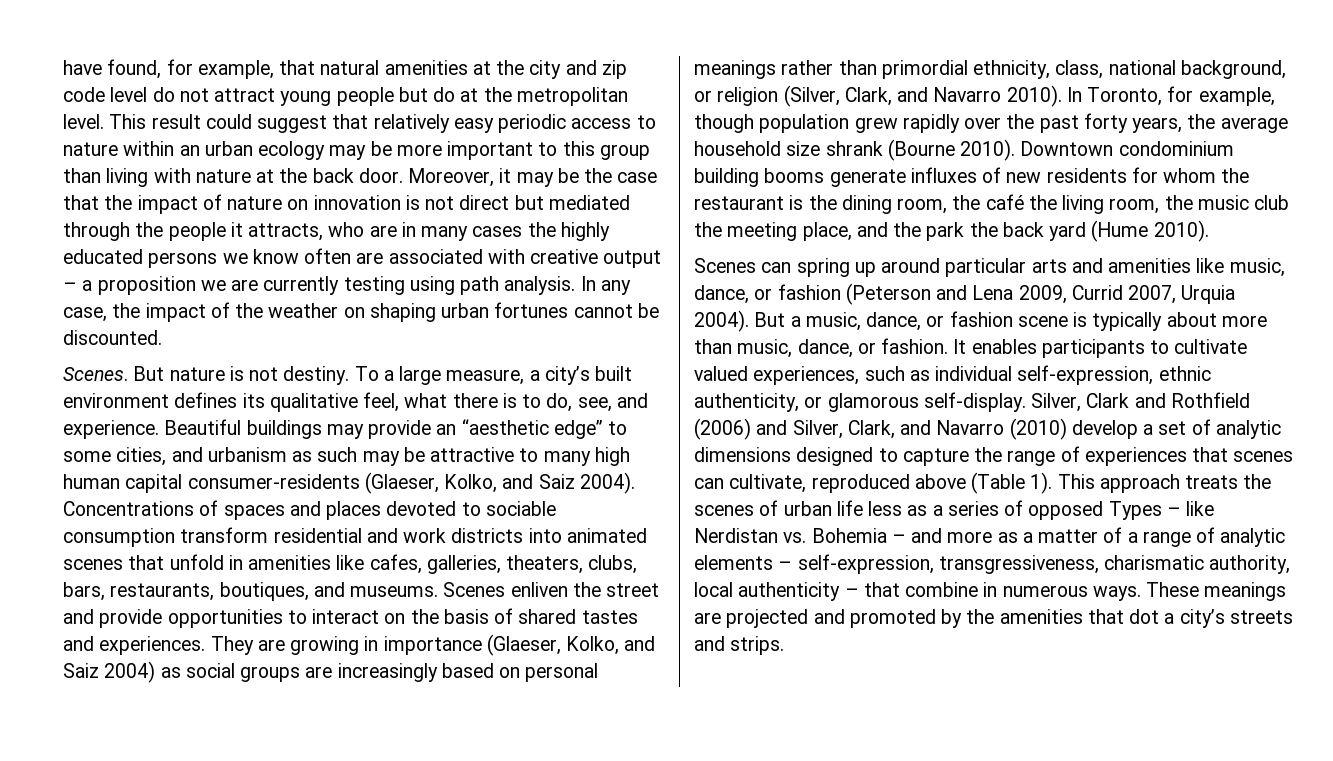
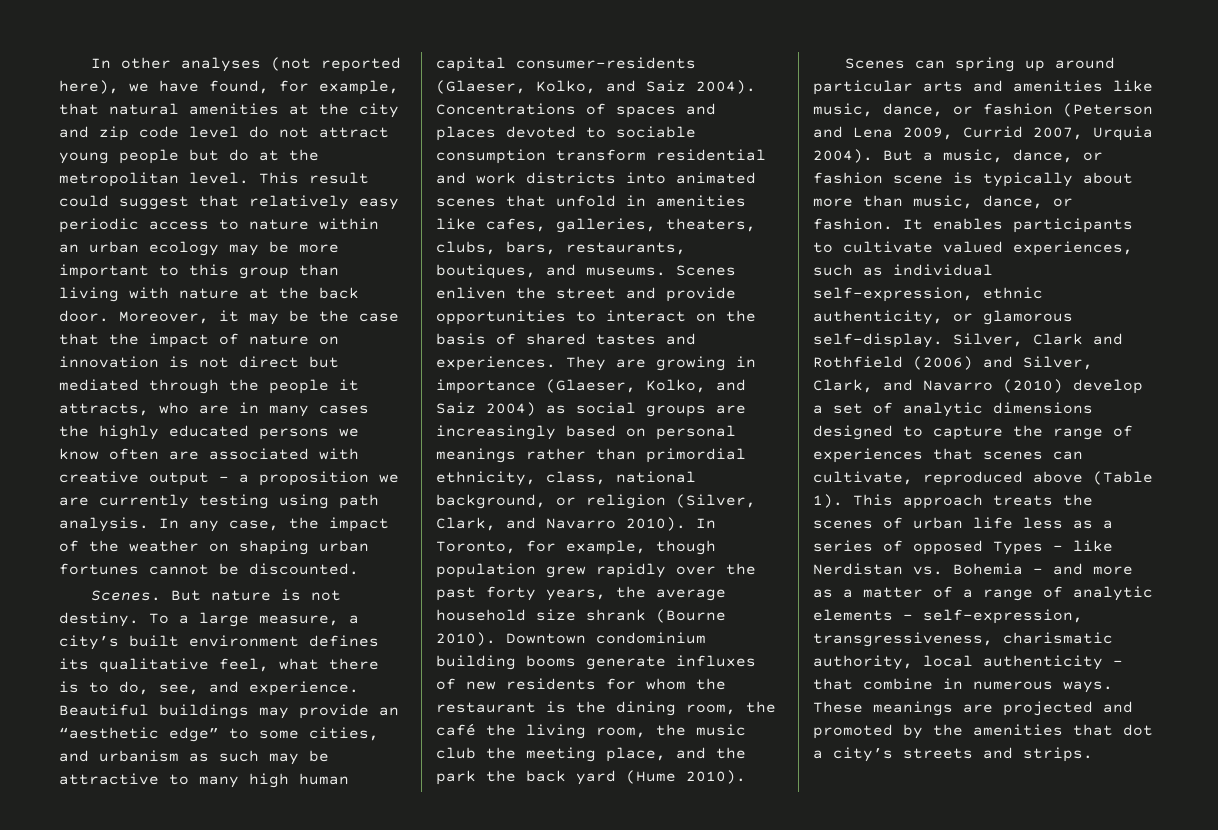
- have found, for example, that natural amenities at the city and zip code level do not attract young people but do at the metropolitan level.
+ In other analyses (not reported here), we have found, for example, that natural amenities at the city and zip code level do not attract young people but do at the metropolitan level.

